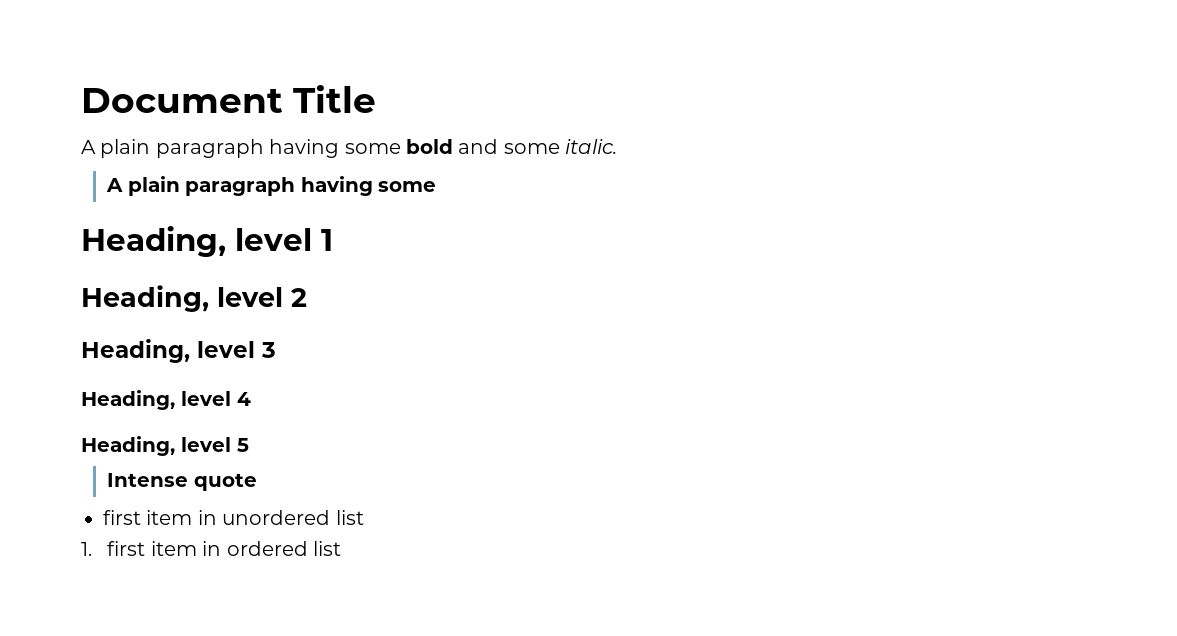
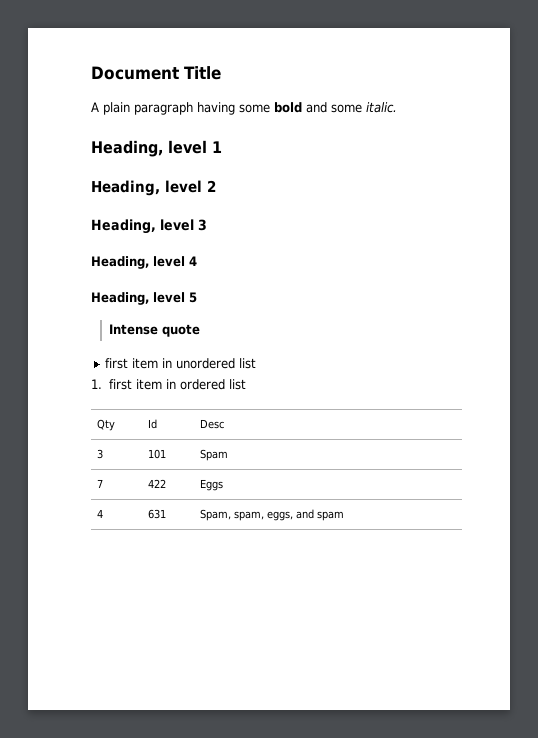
  A plain paragraph having some bold and some italic.
- A plain paragraph having some
+ Qty | Id | Desc
+ 3 | 101 | Spam
+ 7 | 422 | Eggs
+ 4 | 631 | Spam, spam, eggs, and spam

